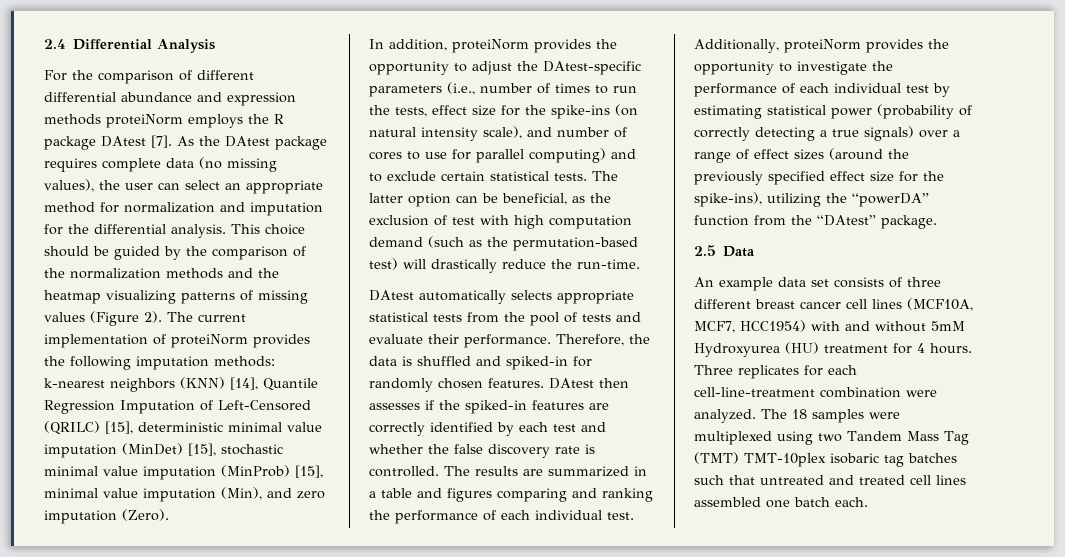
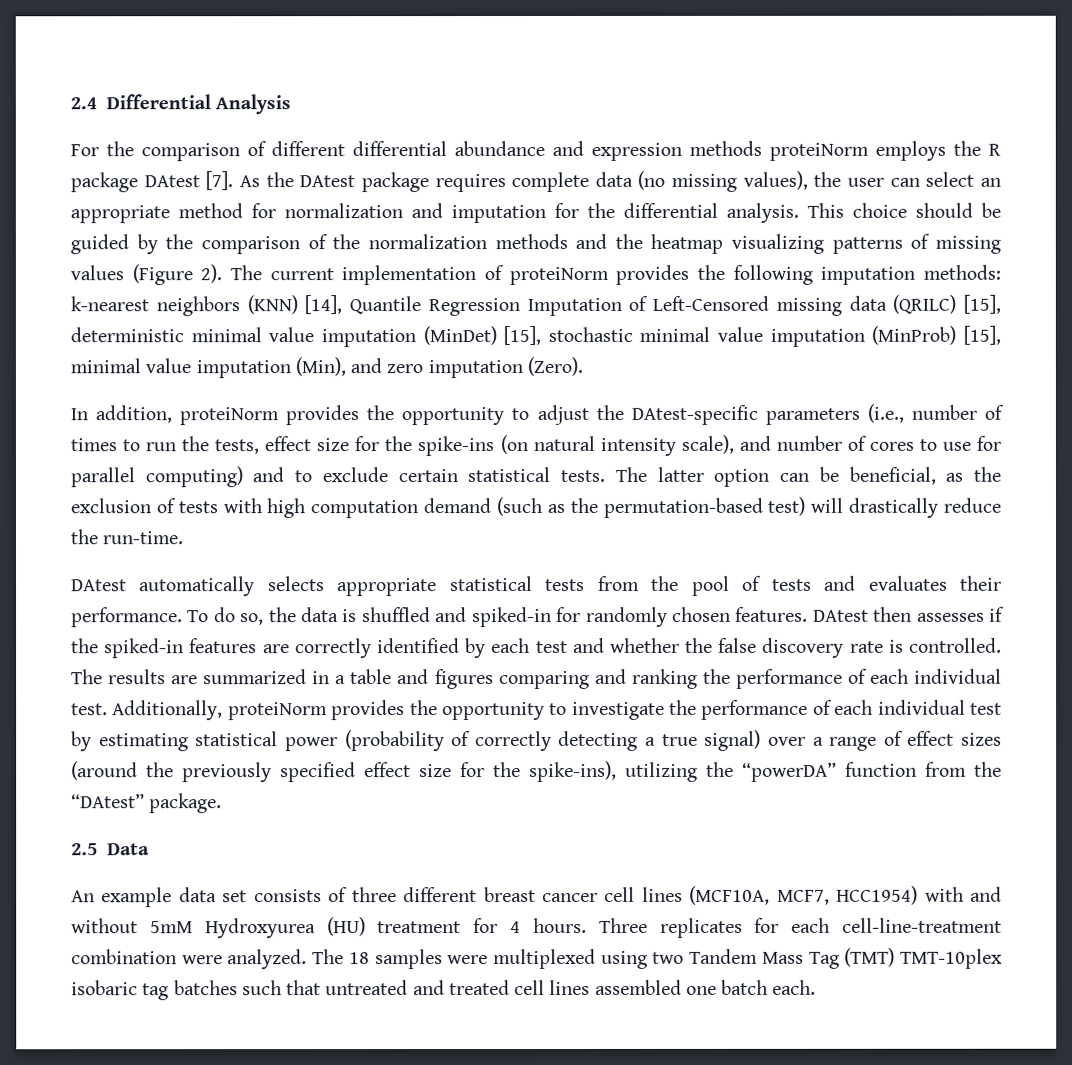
- The current implementation of proteiNorm provides the following imputation methods: k-nearest neighbors (KNN) [14], Quantile Regression Imputation of Left-Censored (QRILC) [15], deterministic minimal value imputation (MinDet) [15], stochastic minimal value imputation (MinProb) [15], minimal value imputation (Min), and zero imputation (Zero).
+ The current implementation of proteiNorm provides the following imputation methods: k-nearest neighbors (KNN) [14], Quantile Regression Imputation of Left-Censored missing data (QRILC) [15], deterministic minimal value imputation (MinDet) [15], stochastic minimal value imputation (MinProb) [15], minimal value imputation (Min), and zero imputation (Zero).
- The latter option can be beneficial, as the exclusion of test with high computation demand (such as the permutation-based test) will drastically reduce the run-time.
+ The latter option can be beneficial, as the exclusion of tests with high computation demand (such as the permutation-based test) will drastically reduce the run-time.
- DAtest automatically selects appropriate statistical tests from the pool of tests and evaluate their performance.
+ DAtest automatically selects appropriate statistical tests from the pool of tests and evaluates their performance.
- Therefore, the data is shuffled and spiked-in for randomly chosen features.
+ To do so, the data is shuffled and spiked-in for randomly chosen features.
- Additionally, proteiNorm provides the opportunity to investigate the performance of each individual test by estimating statistical power (probability of correctly detecting a true signals) over a range of effect sizes (around the previously specified effect size for the spike-ins), utilizing the “powerDA” function from the “DAtest” package.
+ Additionally, proteiNorm provides the opportunity to investigate the performance of each individual test by estimating statistical power (probability of correctly detecting a true signal) over a range of effect sizes (around the previously specified effect size for the spike-ins), utilizing the “powerDA” function from the “DAtest” package.

